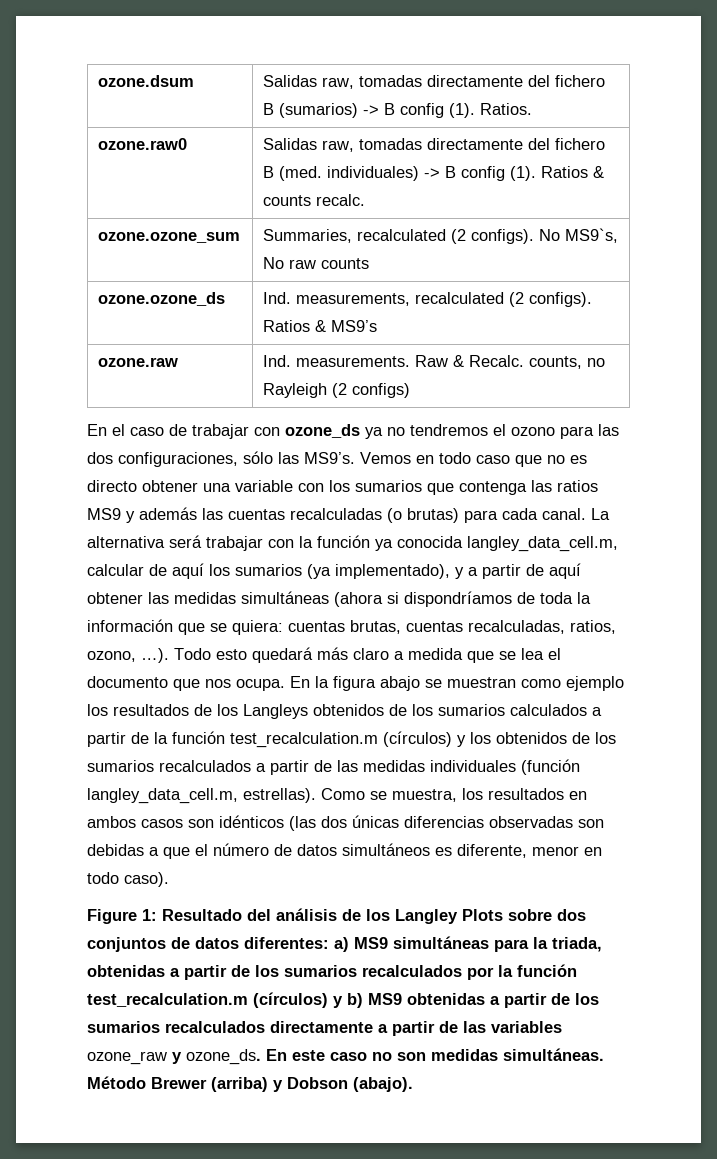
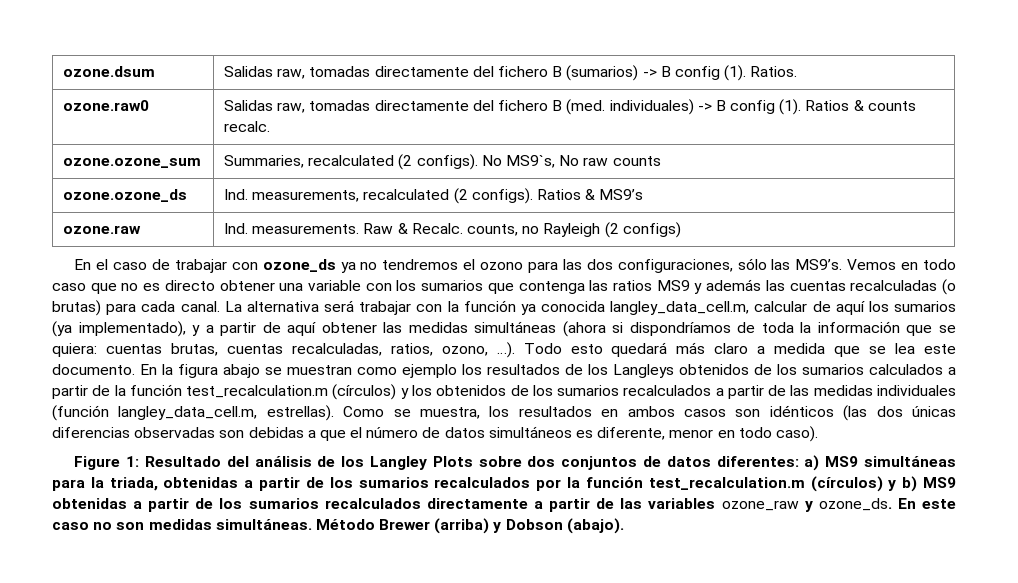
- Todo esto quedará más claro a medida que se lea el documento que nos ocupa.
+ Todo esto quedará más claro a medida que se lea este documento.

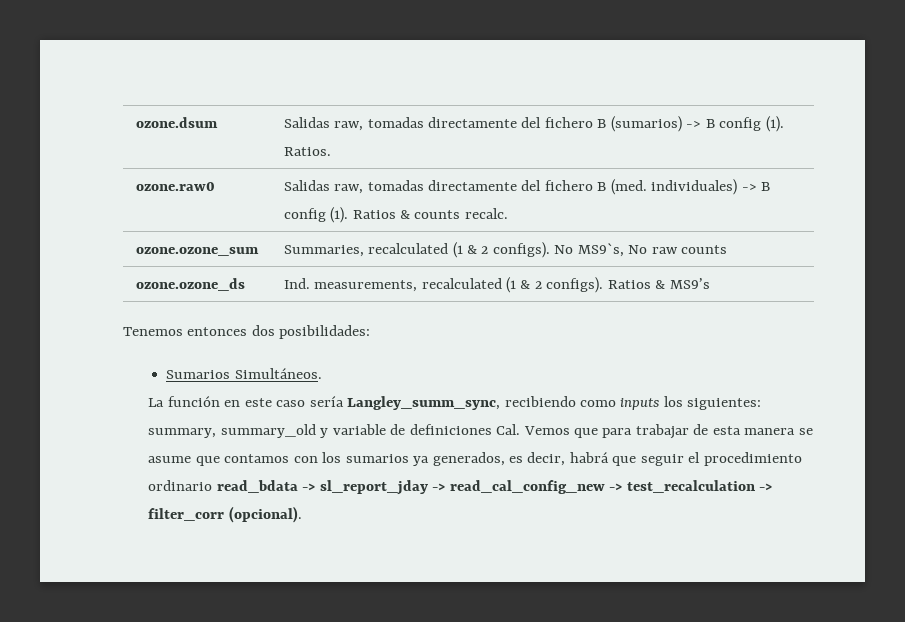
- ozone.ozone_sum | Summaries, recalculated (2 configs). No MS9`s, No raw counts
+ ozone.ozone_sum | Summaries, recalculated (1 & 2 configs). No MS9`s, No raw counts
- ozone.ozone_ds | Ind. measurements, recalculated (2 configs). Ratios & MS9’s
+ ozone.ozone_ds | Ind. measurements, recalculated (1 & 2 configs). Ratios & MS9’s
- ozone.raw | Ind. measurements. Raw & Recalc. counts, no Rayleigh (2 configs)
- En el caso de trabajar con ozone_ds ya no tendremos el ozono para las dos configuraciones, sólo las MS9’s. Vemos en todo caso que no es directo obtener una variable con los sumarios que contenga las ratios MS9 y además las cuentas recalculadas (o brutas) para cada canal. La alternativa será trabajar con la función ya conocida langley_data_cell.m, calcular de aquí los sumarios (ya implementado), y a partir de aquí obtener las medidas simultáneas (ahora si dispondríamos de toda la información que se quiera: cuentas brutas, cuentas recalculadas, ratios, ozono, …). Todo esto quedará más claro a medida que se lea este documento. En la figura abajo se muestran como ejemplo los resultados de los Langleys obtenidos de los sumarios calculados a partir de la función test_recalculation.m (círculos) y los obtenidos de los sumarios recalculados a partir de las medidas individuales (función langley_data_cell.m, estrellas). Como se muestra, los resultados en ambos casos son idénticos (las dos únicas diferencias observadas son debidas a que el número de datos simultáneos es diferente, menor en todo caso).
- Figure 1: Resultado del análisis de los Langley Plots sobre dos conjuntos de datos diferentes: a) MS9 simultáneas para la triada, obtenidas a partir de los sumarios recalculados por la función test_recalculation.m (círculos) y b) MS9 obtenidas a partir de los sumarios recalculados directamente a partir de las variables ozone_raw y ozone_ds. En este caso no son medidas simultáneas. Método Brewer (arriba) y Dobson (abajo).
+ Tenemos entonces dos posibilidades:
+ Sumarios Simultáneos.
+ La función en este caso sería Langley_summ_sync, recibiendo como inputs los siguientes: summary, summary_old y variable de definiciones Cal. Vemos que para trabajar de esta manera se asume que contamos con los sumarios ya generados, es decir, habrá que seguir el procedimiento ordinario read_bdata -> sl_report_jday -> read_cal_config_new -> test_recalculation -> filter_corr (opcional).

